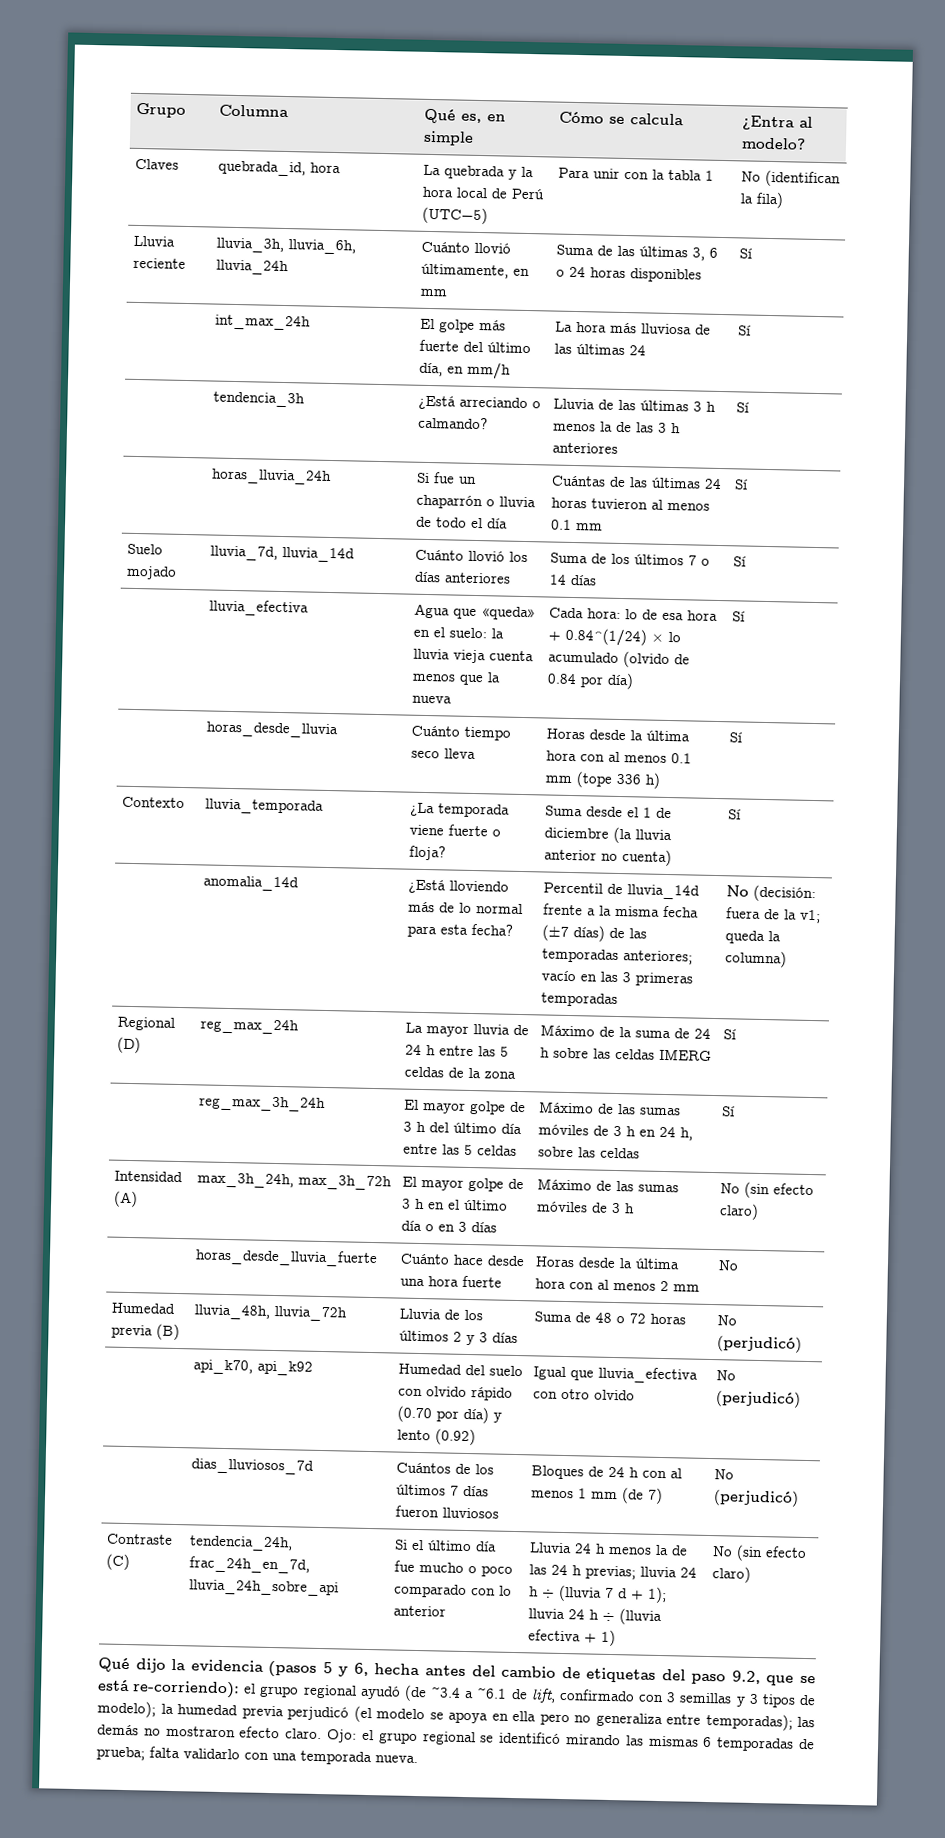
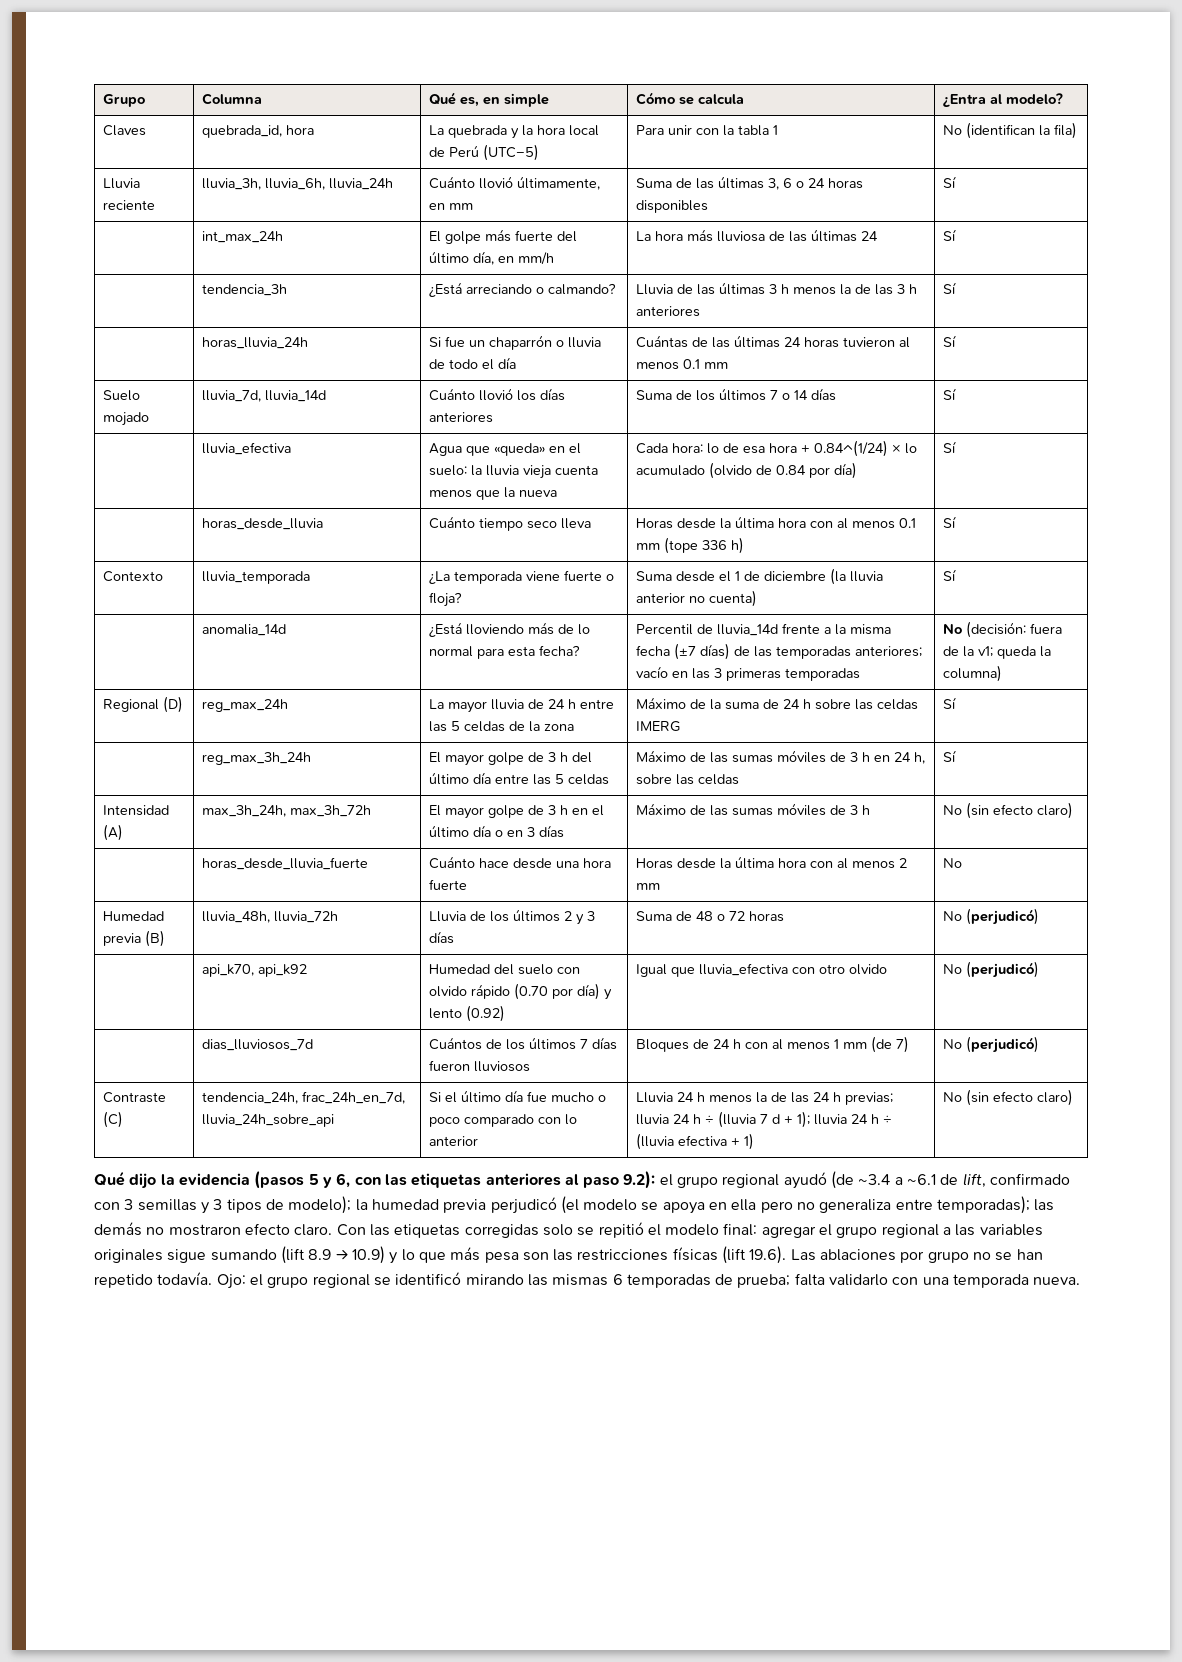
- Qué dijo la evidencia (pasos 5 y 6, hecha antes del cambio de etiquetas del paso 9.2, que se está re-corriendo): el grupo regional ayudó (de ~3.4 a ~6.1 de lift, confirmado con 3 semillas y 3 tipos de modelo); la humedad previa perjudicó (el modelo se apoya en ella pero no generaliza entre temporadas); las demás no mostraron efecto claro.
+ Qué dijo la evidencia (pasos 5 y 6, con las etiquetas anteriores al paso 9.2): el grupo regional ayudó (de ~3.4 a ~6.1 de lift, confirmado con 3 semillas y 3 tipos de modelo); la humedad previa perjudicó (el modelo se apoya en ella pero no generaliza entre temporadas); las demás no mostraron efecto claro.
+ Con las etiquetas corregidas solo se repitió el modelo final: agregar el grupo regional a las variables originales sigue sumando (lift 8.9 → 10.9) y lo que más pesa son las restricciones físicas (lift 19.6). Las ablaciones por grupo no se han repetido todavía.

